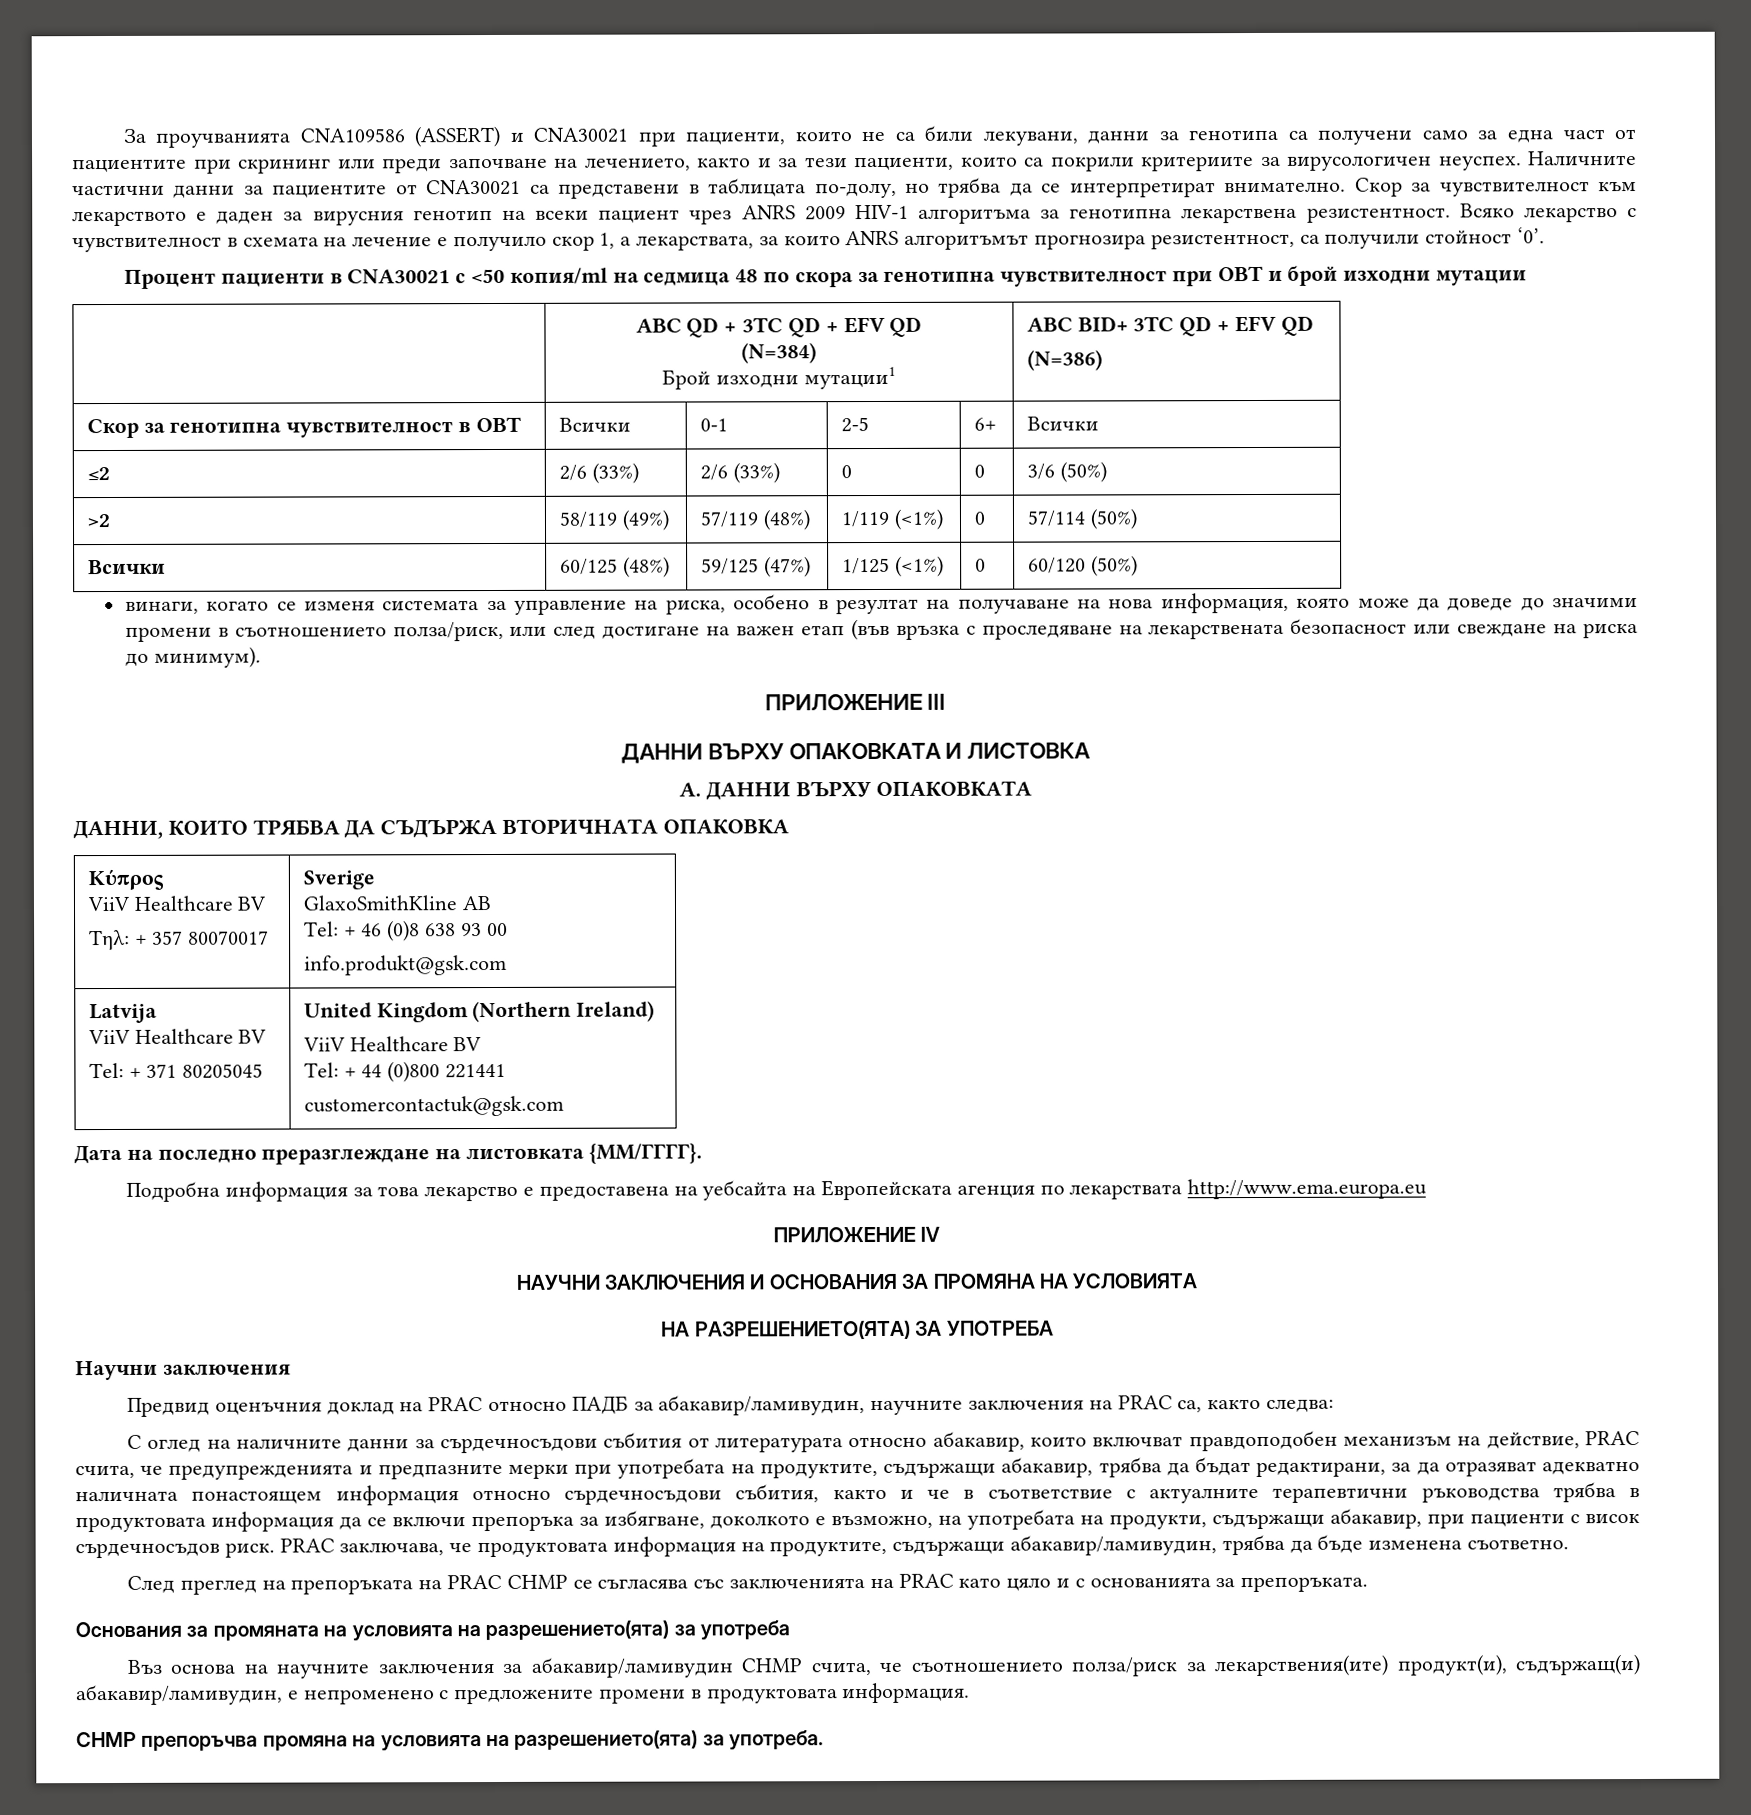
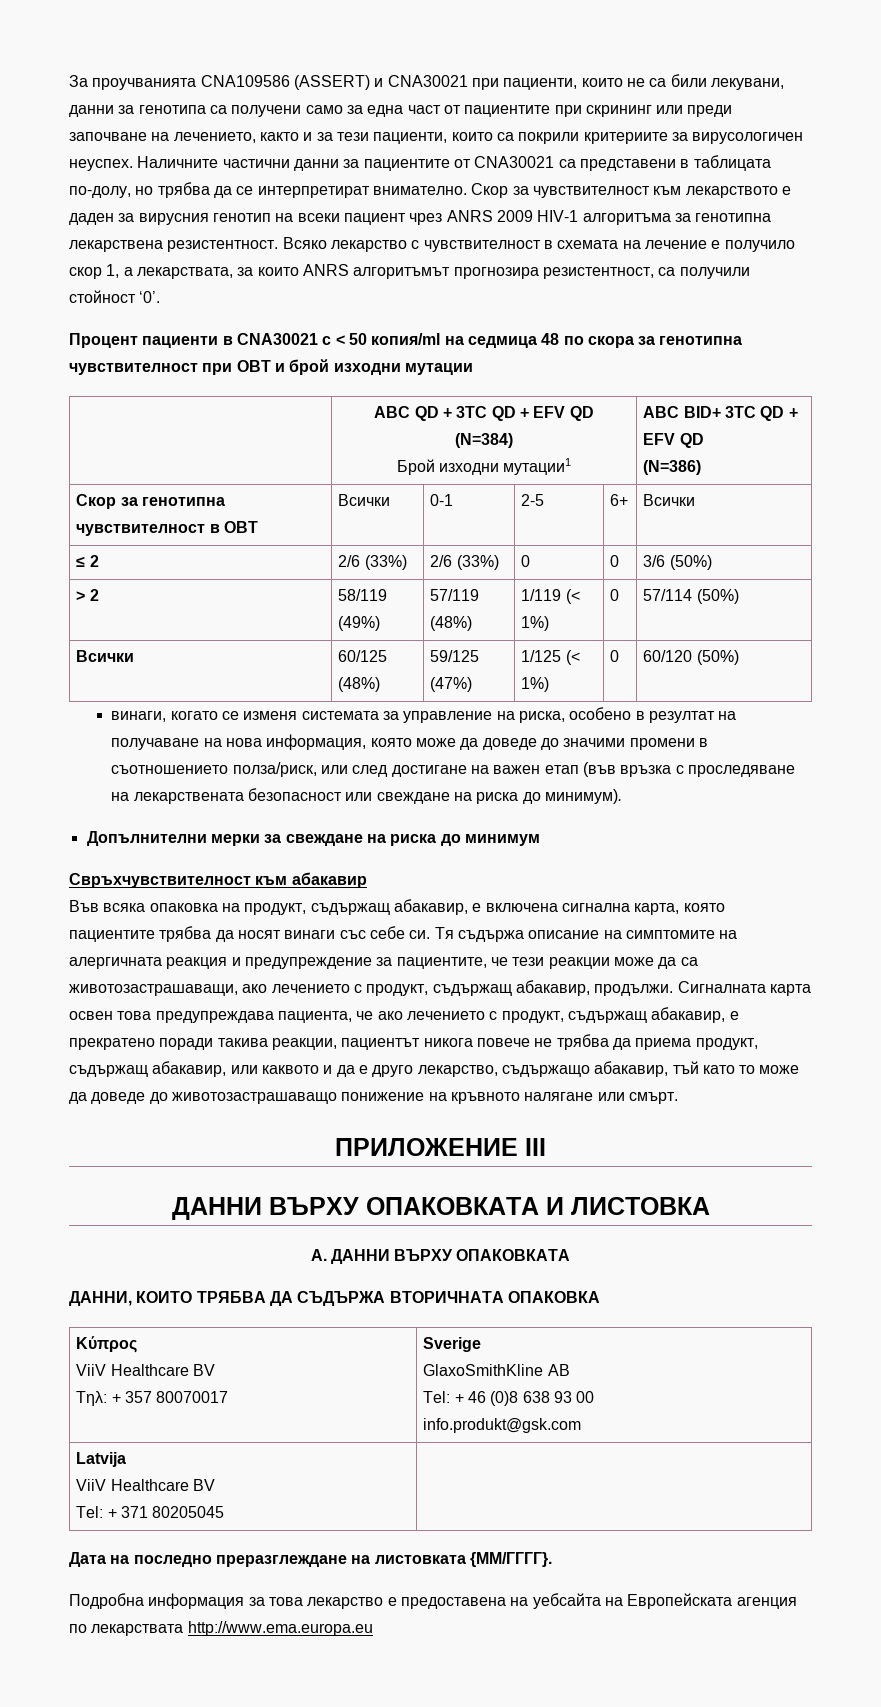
- Процент пациенти в CNA30021 с <50 копия/ml на седмица 48 по скора за генотипна чувствителност при OBT и брой изходни мутации
+ Процент пациенти в CNA30021 с < 50 копия/ml на седмица 48 по скора за генотипна чувствителност при OBT и брой изходни мутации
- ≤2 | 2/6 (33%) | 2/6 (33%) | 0 | 0 | 3/6 (50%)
+ ≤ 2 | 2/6 (33%) | 2/6 (33%) | 0 | 0 | 3/6 (50%)
- >2 | 58/119 (49%) | 57/119 (48%) | 1/119 (<1%) | 0 | 57/114 (50%)
+ > 2 | 58/119 (49%) | 57/119 (48%) | 1/119 (< 1%) | 0 | 57/114 (50%)
- Всички | 60/125 (48%) | 59/125 (47%) | 1/125 (<1%) | 0 | 60/120 (50%)
+ Всички | 60/125 (48%) | 59/125 (47%) | 1/125 (< 1%) | 0 | 60/120 (50%)
+ Допълнителни мерки за свеждане на риска до минимум
+ Свръхчувствителност към абакавир
+ Във всяка опаковка на продукт, съдържащ абакавир, е включена сигнална карта, която пациентите трябва да носят винаги със себе си. Тя съдържа описание на симптомите на алергичната реакция и предупреждение за пациентите, че тези реакции може да са животозастрашаващи, ако лечението с продукт, съдържащ абакавир, продължи. Сигналната карта освен това предупреждава пациента, че ако лечението с продукт, съдържащ абакавир, е прекратено поради такива реакции, пациентът никога повече не трябва да приема продукт, съдържащ абакавир, или каквото и да е друго лекарство, съдържащо абакавир, тъй като то може да доведе до животозастрашаващо понижение на кръвното налягане или смърт.
  Latvija
  ViiV Healthcare BV
- Tel: + 371 80205045 | United Kingdom (Northern Ireland)
- ViiV Healthcare BV
- Tel: + 44 (0)800 221441
- customercontactuk@gsk.com
+ Tel: + 371 80205045 |
- ПРИЛОЖЕНИЕ IV
- НАУЧНИ ЗАКЛЮЧЕНИЯ И ОСНОВАНИЯ ЗА ПРОМЯНА НА УСЛОВИЯТА
- НА РАЗРЕШЕНИЕТО(ЯТА) ЗА УПОТРЕБА
- Научни заключения
- Предвид оценъчния доклад на PRAC относно ПАДБ за абакавир/ламивудин, научните заключения на PRAC са, както следва:
- С оглед на наличните данни за сърдечносъдови събития от литературата относно абакавир, които включват правдоподобен механизъм на действие, PRAC счита, че предупрежденията и предпазните мерки при употребата на продуктите, съдържащи абакавир, трябва да бъдат редактирани, за да отразяват адекватно наличната понастоящем информация относно сърдечносъдови събития, както и че в съответствие с актуалните терапевтични ръководства трябва в продуктовата информация да се включи препоръка за избягване, доколкото е възможно, на употребата на продукти, съдържащи абакавир, при пациенти с висок сърдечносъдов риск. PRAC заключава, че продуктовата информация на продуктите, съдържащи абакавир/ламивудин, трябва да бъде изменена съответно.
- След преглед на препоръката на PRAC CHMP се съгласява със заключенията на PRAC като цяло и с основанията за препоръката.
- Основания за промяната на условията на разрешението(ята) за употреба
- Въз основа на научните заключения за абакавир/ламивудин CHMP счита, че съотношението полза/риск за лекарствения(ите) продукт(и), съдържащ(и) абакавир/ламивудин, е непроменено с предложените промени в продуктовата информация.
- CHMP препоръчва промяна на условията на разрешението(ята) за употреба.

